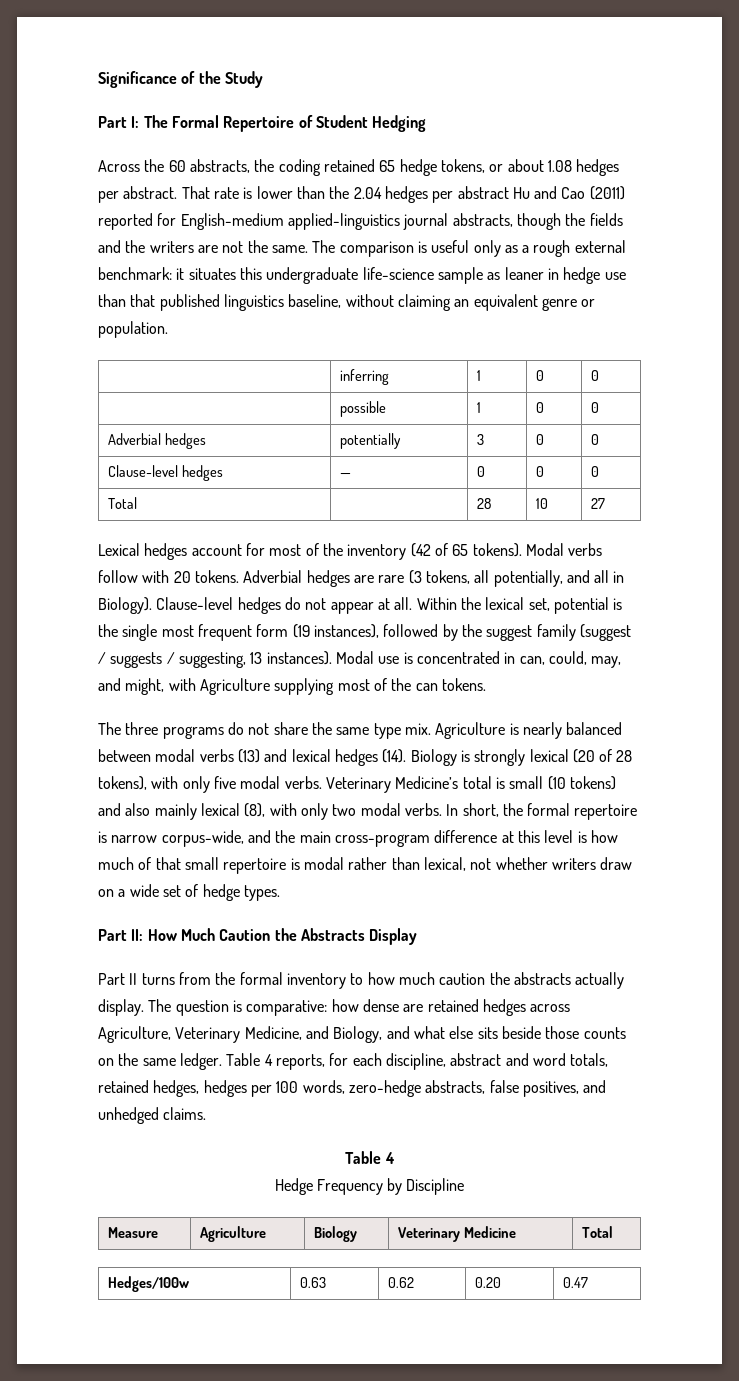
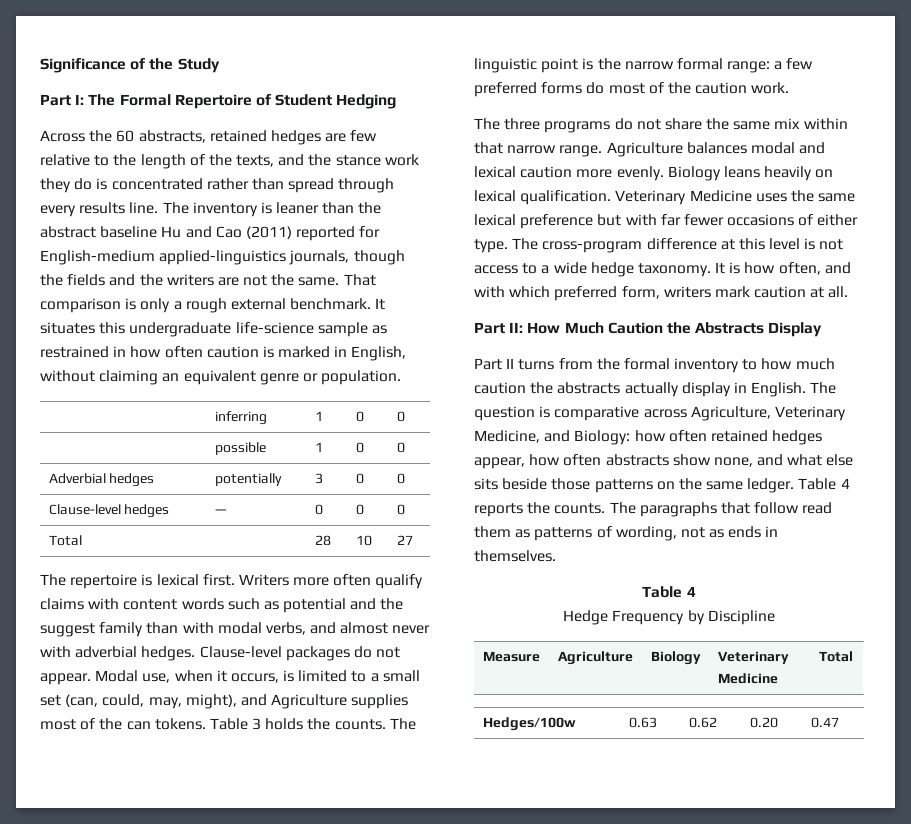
- Across the 60 abstracts, the coding retained 65 hedge tokens, or about 1.08 hedges per abstract. That rate is lower than the 2.04 hedges per abstract Hu and Cao (2011) reported for English-medium applied-linguistics journal abstracts, though the fields and the writers are not the same.
+ Across the 60 abstracts, retained hedges are few relative to the length of the texts, and the stance work they do is concentrated rather than spread through every results line. The inventory is leaner than the abstract baseline Hu and Cao (2011) reported for English-medium applied-linguistics journals, though the fields and the writers are not the same.
- The comparison is useful only as a rough external benchmark: it situates this undergraduate life-science sample as leaner in hedge use than that published linguistics baseline, without claiming an equivalent genre or population.
+ That comparison is only a rough external benchmark. It situates this undergraduate life-science sample as restrained in how often caution is marked in English, without claiming an equivalent genre or population.
- Lexical hedges account for most of the inventory (42 of 65 tokens). Modal verbs follow with 20 tokens. Adverbial hedges are rare (3 tokens, all potentially, and all in Biology). Clause-level hedges do not appear at all. Within the lexical set, potential is the single most frequent form (19 instances), followed by the suggest family (suggest / suggests / suggesting, 13 instances). Modal use is concentrated in can, could, may, and might, with Agriculture supplying most of the can tokens.
+ The repertoire is lexical first. Writers more often qualify claims with content words such as potential and the suggest family than with modal verbs, and almost never with adverbial hedges. Clause-level packages do not appear. Modal use, when it occurs, is limited to a small set (can, could, may, might), and Agriculture supplies most of the can tokens. Table 3 holds the counts. The linguistic point is the narrow formal range: a few preferred forms do most of the caution work.
- The three programs do not share the same type mix. Agriculture is nearly balanced between modal verbs (13) and lexical hedges (14). Biology is strongly lexical (20 of 28 tokens), with only five modal verbs. Veterinary Medicine’s total is small (10 tokens) and also mainly lexical (8), with only two modal verbs. In short, the formal repertoire is narrow corpus-wide, and the main cross-program difference at this level is how much of that small repertoire is modal rather than lexical, not whether writers draw on a wide set of hedge types.
+ The three programs do not share the same mix within that narrow range. Agriculture balances modal and lexical caution more evenly. Biology leans heavily on lexical qualification. Veterinary Medicine uses the same lexical preference but with far fewer occasions of either type. The cross-program difference at this level is not access to a wide hedge taxonomy. It is how often, and with which preferred form, writers mark caution at all.
- Part II turns from the formal inventory to how much caution the abstracts actually display. The question is comparative: how dense are retained hedges across Agriculture, Veterinary Medicine, and Biology, and what else sits beside those counts on the same ledger.
+ Part II turns from the formal inventory to how much caution the abstracts actually display in English. The question is comparative across Agriculture, Veterinary Medicine, and Biology: how often retained hedges appear, how often abstracts show none, and what else sits beside those patterns on the same ledger.
- Table 4 reports, for each discipline, abstract and word totals, retained hedges, hedges per 100 words, zero-hedge abstracts, false positives, and unhedged claims.
+ Table 4 reports the counts. The paragraphs that follow read them as patterns of wording, not as ends in themselves.

